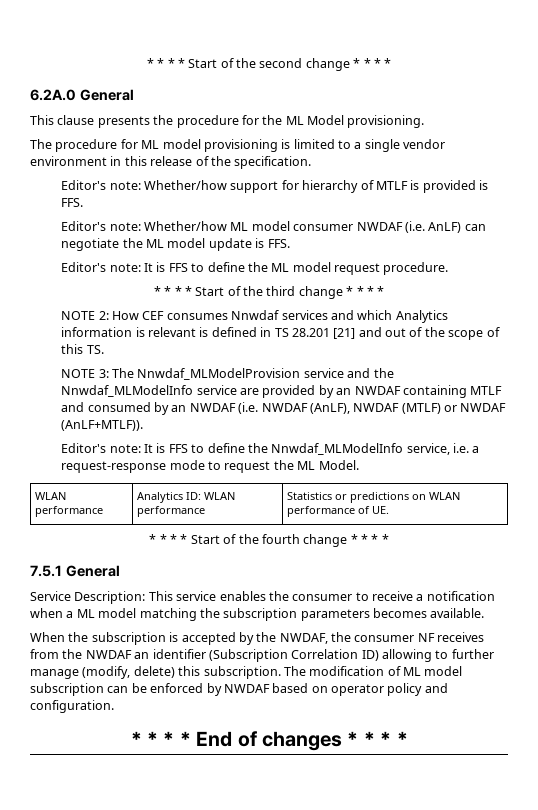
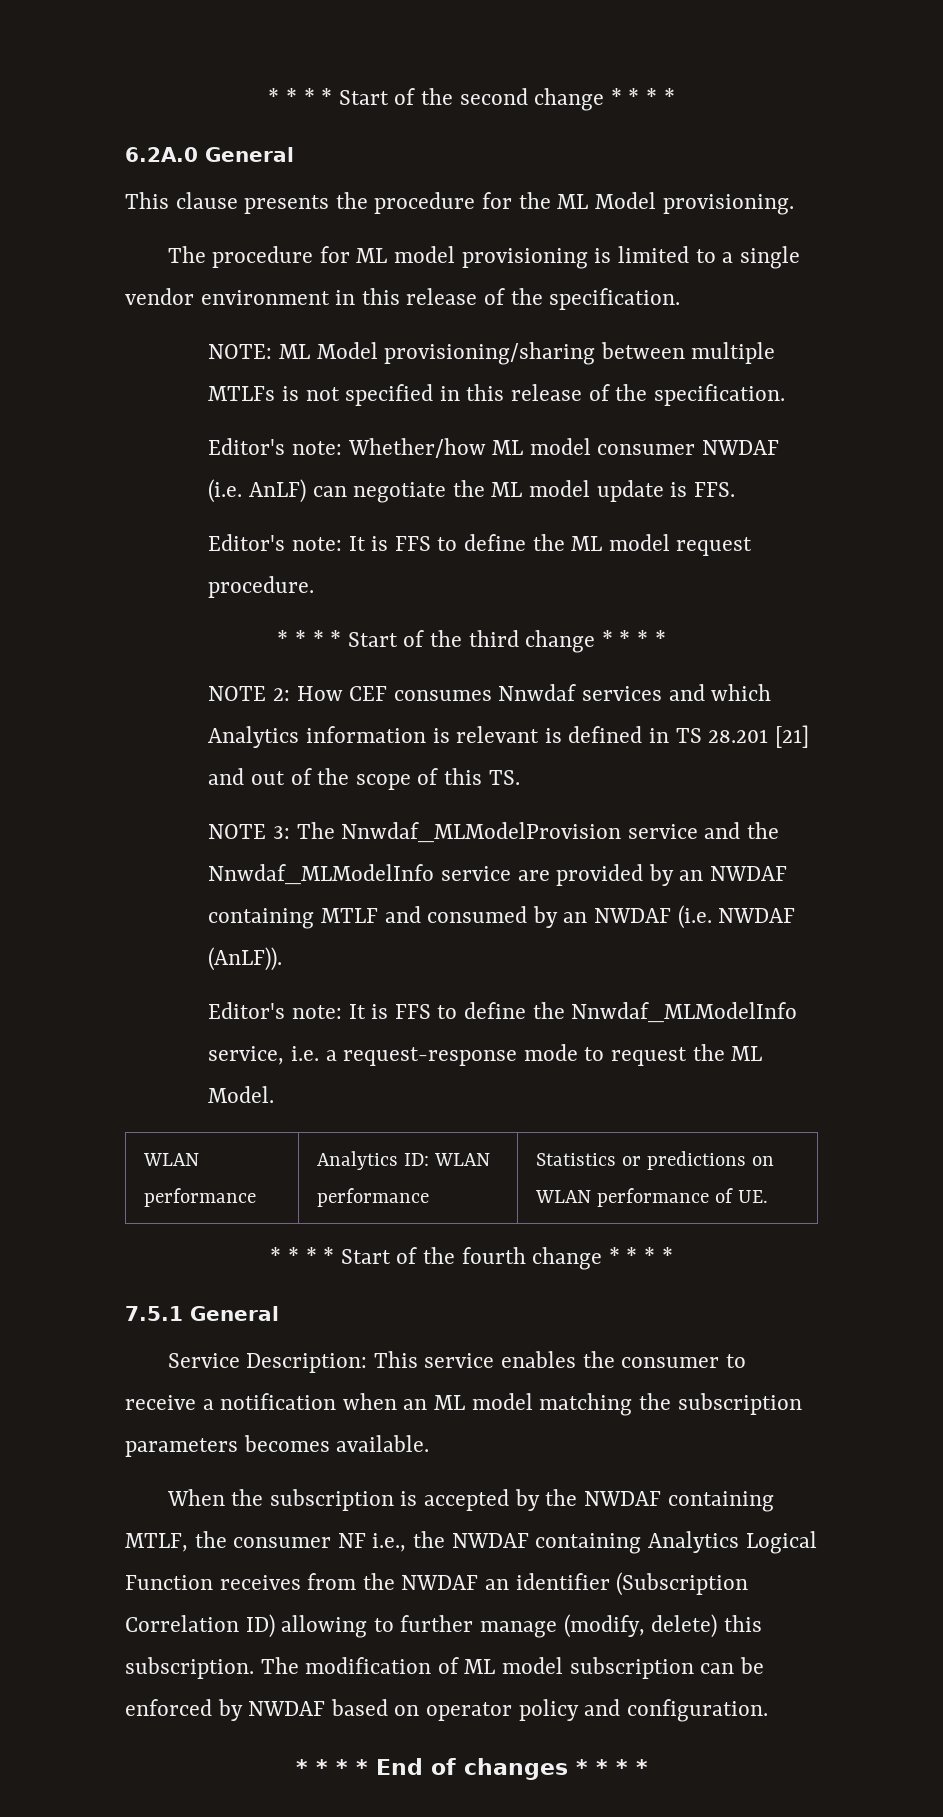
- Editor's note: Whether/how support for hierarchy of MTLF is provided is FFS.
+ NOTE: ML Model provisioning/sharing between multiple MTLFs is not specified in this release of the specification.
- NOTE 3: The Nnwdaf_MLModelProvision service and the Nnwdaf_MLModelInfo service are provided by an NWDAF containing MTLF and consumed by an NWDAF (i.e. NWDAF (AnLF), NWDAF (MTLF) or NWDAF (AnLF+MTLF)).
+ NOTE 3: The Nnwdaf_MLModelProvision service and the Nnwdaf_MLModelInfo service are provided by an NWDAF containing MTLF and consumed by an NWDAF (i.e. NWDAF (AnLF)).
- Service Description: This service enables the consumer to receive a notification when a ML model matching the subscription parameters becomes available.
+ Service Description: This service enables the consumer to receive a notification when an ML model matching the subscription parameters becomes available.
- When the subscription is accepted by the NWDAF, the consumer NF receives from the NWDAF an identifier (Subscription Correlation ID) allowing to further manage (modify, delete) this subscription.
+ When the subscription is accepted by the NWDAF containing MTLF, the consumer NF i.e., the NWDAF containing Analytics Logical Function receives from the NWDAF an identifier (Subscription Correlation ID) allowing to further manage (modify, delete) this subscription.

